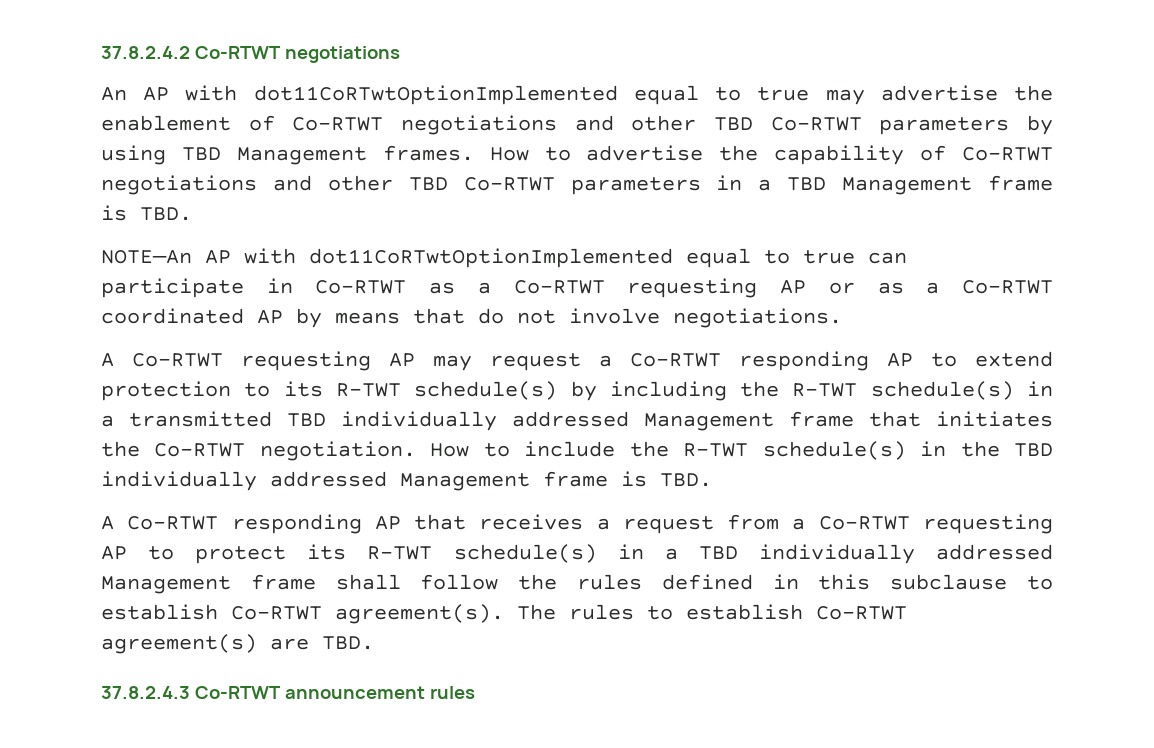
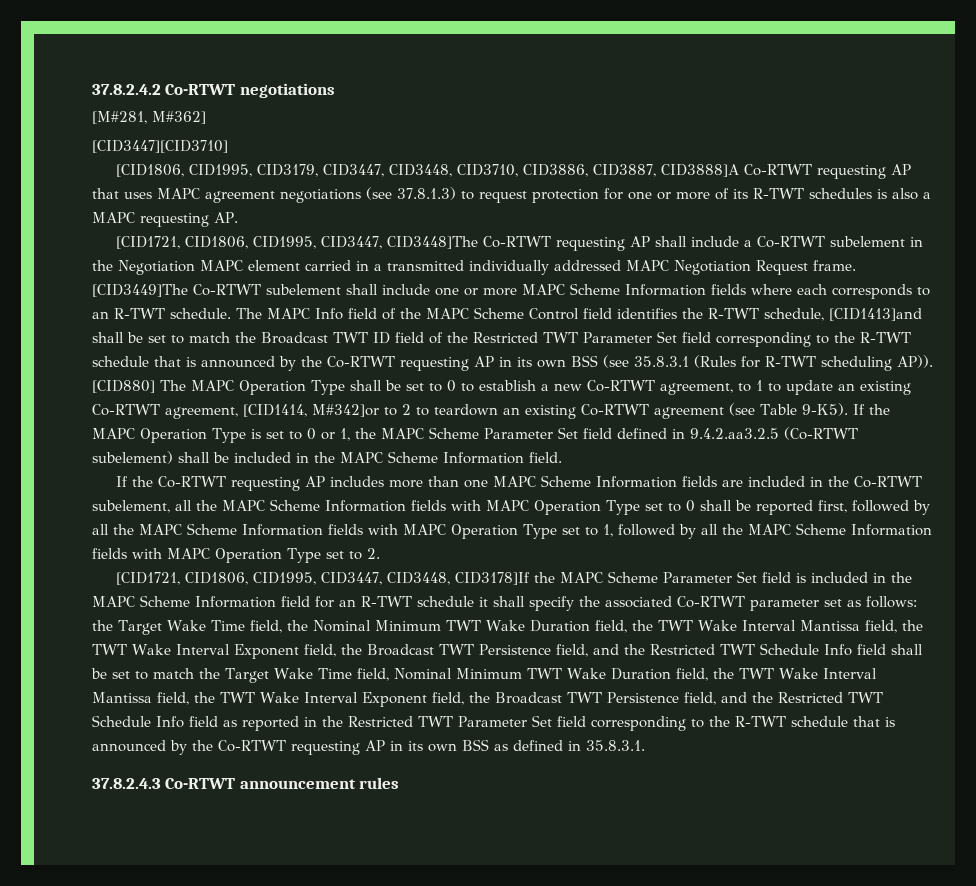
- An AP with dot11CoRTwtOptionImplemented equal to true may advertise the enablement of Co-RTWT negotiations and other TBD Co-RTWT parameters by using TBD Management frames. How to advertise the capability of Co-RTWT negotiations and other TBD Co-RTWT parameters in a TBD Management frame is TBD.
- NOTE—An AP with dot11CoRTwtOptionImplemented equal to true can participate in Co-RTWT as a Co-RTWT requesting AP or as a Co-RTWT coordinated AP by means that do not involve negotiations.
- A Co-RTWT requesting AP may request a Co-RTWT responding AP to extend protection to its R-TWT schedule(s) by including the R-TWT schedule(s) in a transmitted TBD individually addressed Management frame that initiates the Co-RTWT negotiation. How to include the R-TWT schedule(s) in the TBD individually addressed Management frame is TBD.
- A Co-RTWT responding AP that receives a request from a Co-RTWT requesting AP to protect its R-TWT schedule(s) in a TBD individually addressed Management frame shall follow the rules defined in this subclause to establish Co-RTWT agreement(s). The rules to establish Co-RTWT agreement(s) are TBD.
+ [M#281, M#362]
+ [CID3447][CID3710]
+ [CID1806, CID1995, CID3179, CID3447, CID3448, CID3710, CID3886, CID3887, CID3888]A Co-RTWT requesting AP that uses MAPC agreement negotiations (see 37.8.1.3) to request protection for one or more of its R-TWT schedules is also a MAPC requesting AP.
+ [CID1721, CID1806, CID1995, CID3447, CID3448]The Co-RTWT requesting AP shall include a Co-RTWT subelement in the Negotiation MAPC element carried in a transmitted individually addressed MAPC Negotiation Request frame. [CID3449]The Co-RTWT subelement shall include one or more MAPC Scheme Information fields where each corresponds to an R-TWT schedule. The MAPC Info field of the MAPC Scheme Control field identifies the R-TWT schedule, [CID1413]and shall be set to match the Broadcast TWT ID field of the Restricted TWT Parameter Set field corresponding to the R-TWT schedule that is announced by the Co-RTWT requesting AP in its own BSS (see 35.8.3.1 (Rules for R-TWT scheduling AP)). [CID880] The MAPC Operation Type shall be set to 0 to establish a new Co-RTWT agreement, to 1 to update an existing Co-RTWT agreement, [CID1414, M#342]or to 2 to teardown an existing Co-RTWT agreement (see Table 9-K5). If the MAPC Operation Type is set to 0 or 1, the MAPC Scheme Parameter Set field defined in 9.4.2.aa3.2.5 (Co-RTWT subelement) shall be included in the MAPC Scheme Information field.
+ If the Co-RTWT requesting AP includes more than one MAPC Scheme Information fields are included in the Co-RTWT subelement, all the MAPC Scheme Information fields with MAPC Operation Type set to 0 shall be reported first, followed by all the MAPC Scheme Information fields with MAPC Operation Type set to 1, followed by all the MAPC Scheme Information fields with MAPC Operation Type set to 2.
+ [CID1721, CID1806, CID1995, CID3447, CID3448, CID3178]If the MAPC Scheme Parameter Set field is included in the MAPC Scheme Information field for an R-TWT schedule it shall specify the associated Co-RTWT parameter set as follows: the Target Wake Time field, the Nominal Minimum TWT Wake Duration field, the TWT Wake Interval Mantissa field, the TWT Wake Interval Exponent field, the Broadcast TWT Persistence field, and the Restricted TWT Schedule Info field shall be set to match the Target Wake Time field, Nominal Minimum TWT Wake Duration field, the TWT Wake Interval Mantissa field, the TWT Wake Interval Exponent field, the Broadcast TWT Persistence field, and the Restricted TWT Schedule Info field as reported in the Restricted TWT Parameter Set field corresponding to the R-TWT schedule that is announced by the Co-RTWT requesting AP in its own BSS as defined in 35.8.3.1.

